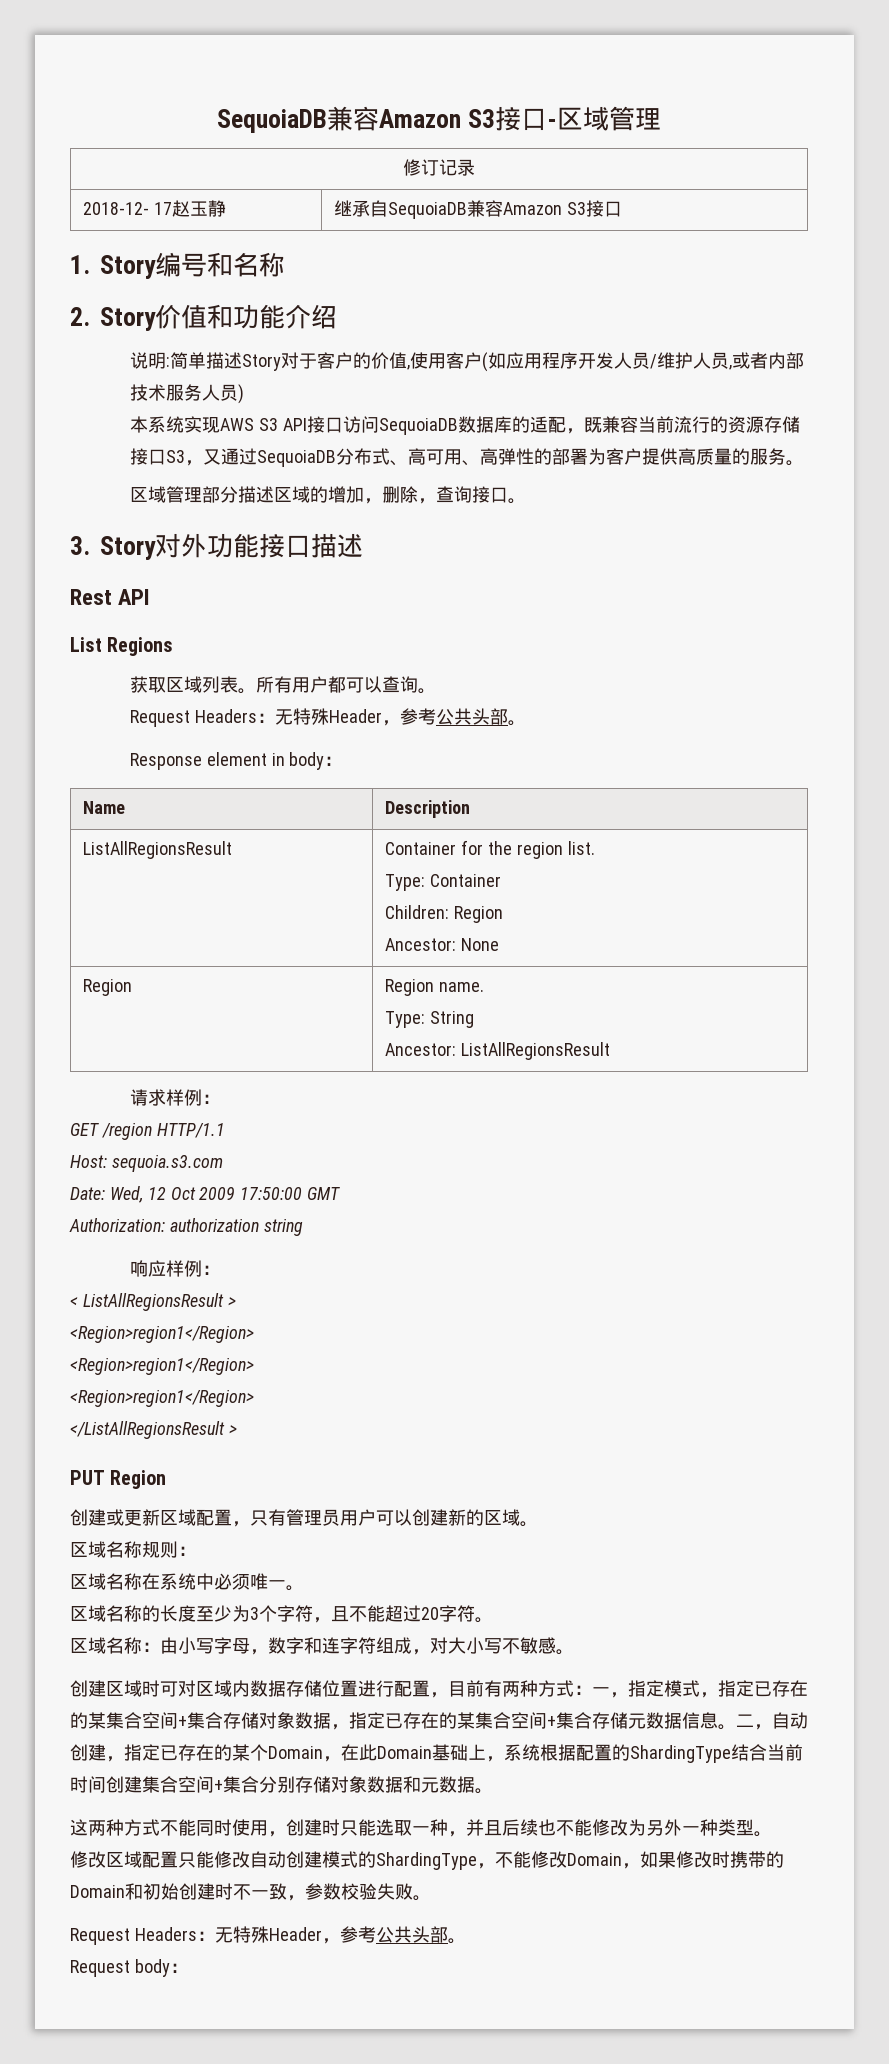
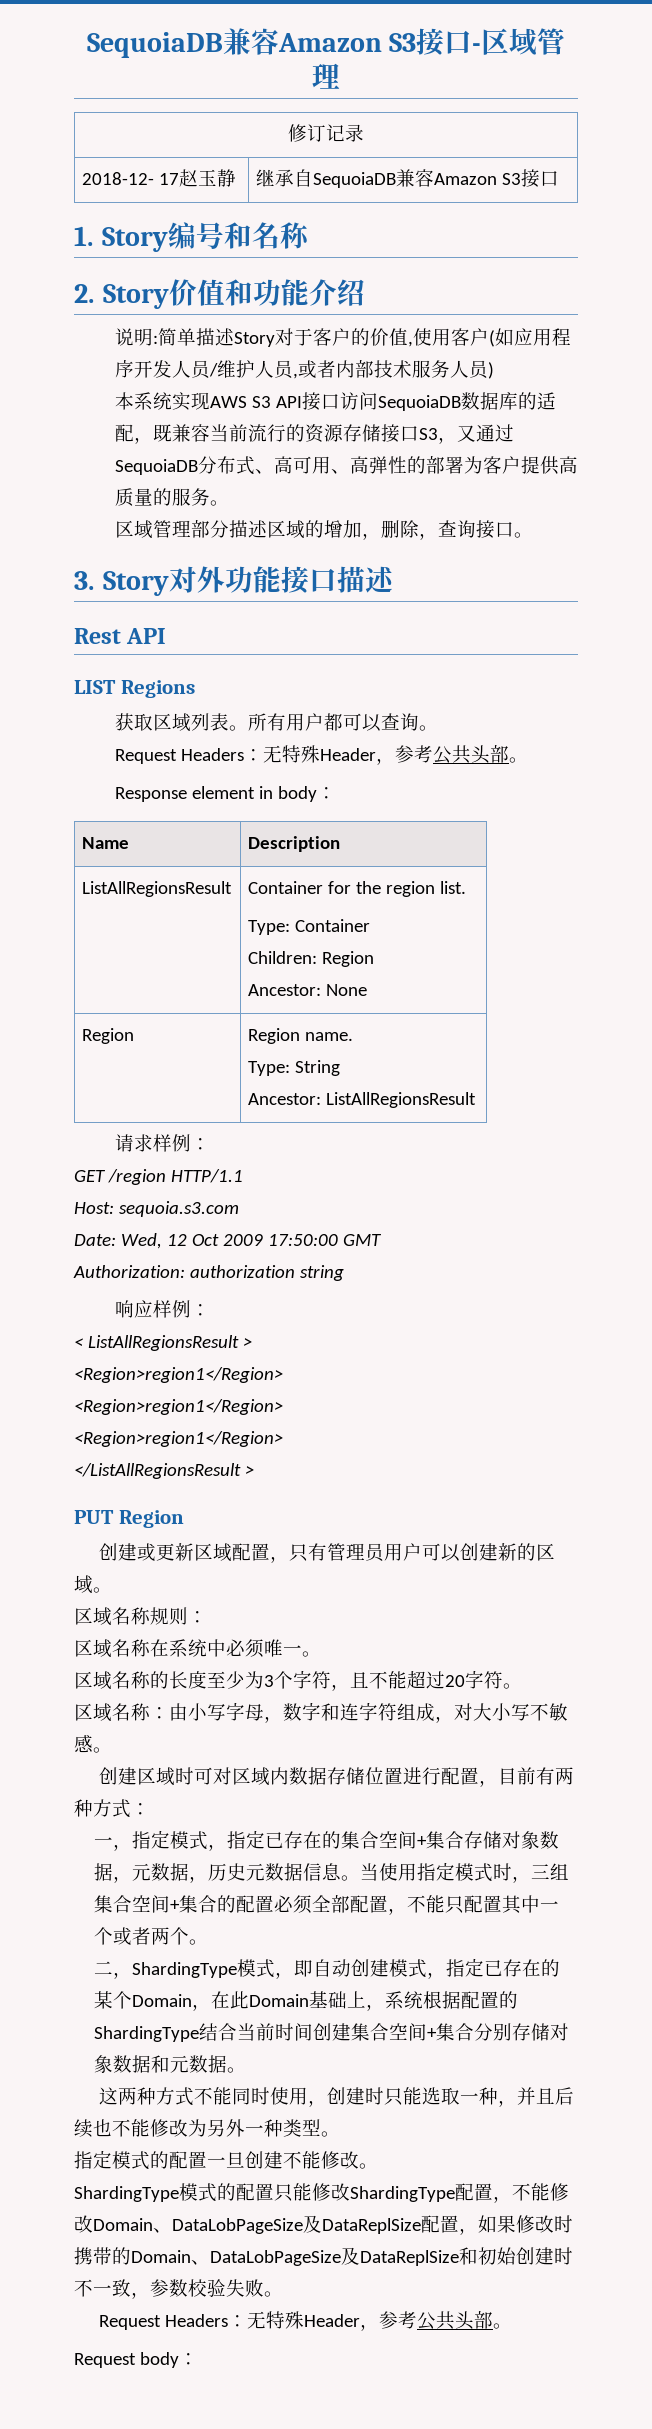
- List Regions
+ LIST Regions
- 创建区域时可对区域内数据存储位置进行配置，目前有两种方式：一，指定模式，指定已存在的某集合空间+集合存储对象数据，指定已存在的某集合空间+集合存储元数据信息。二，自动创建，指定已存在的某个Domain，在此Domain基础上，系统根据配置的ShardingType结合当前时间创建集合空间+集合分别存储对象数据和元数据。
+ 创建区域时可对区域内数据存储位置进行配置，目前有两种方式：
+ 一，指定模式，指定已存在的集合空间+集合存储对象数据，元数据，历史元数据信息。当使用指定模式时，三组集合空间+集合的配置必须全部配置，不能只配置其中一个或者两个。
+ 二，ShardingType模式，即自动创建模式，指定已存在的某个Domain，在此Domain基础上，系统根据配置的ShardingType结合当前时间创建集合空间+集合分别存储对象数据和元数据。
- 修改区域配置只能修改自动创建模式的ShardingType，不能修改Domain，如果修改时携带的Domain和初始创建时不一致，参数校验失败。
+ 指定模式的配置一旦创建不能修改。
+ ShardingType模式的配置只能修改ShardingType配置，不能修改Domain、DataLobPageSize及DataReplSize配置，如果修改时携带的Domain、DataLobPageSize及DataReplSize和初始创建时不一致，参数校验失败。

